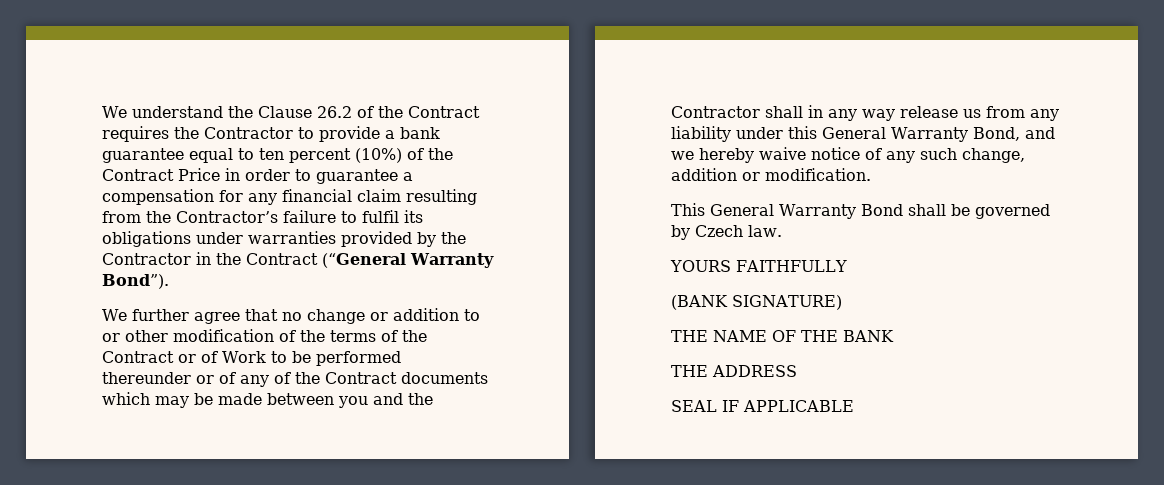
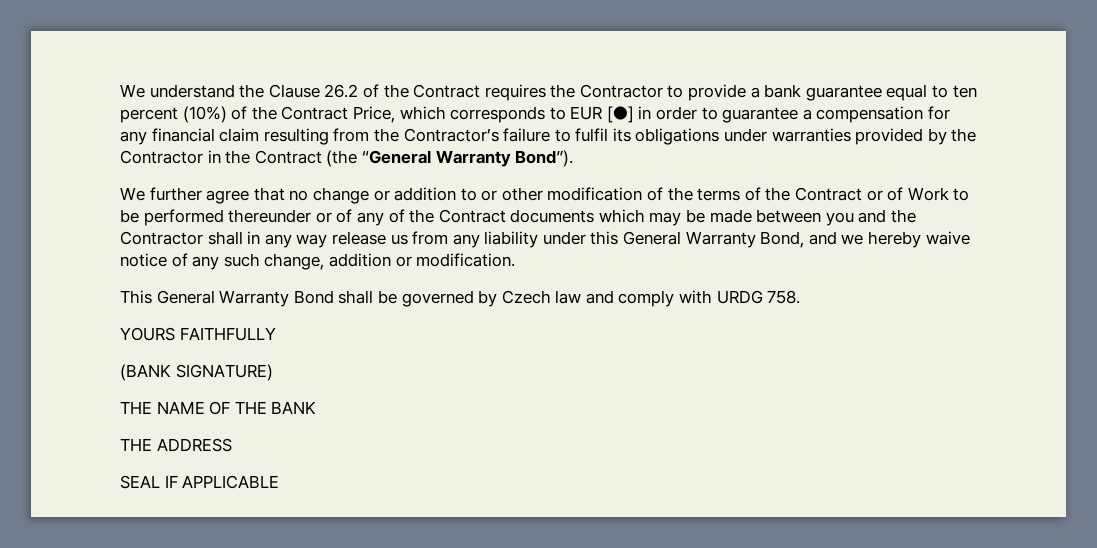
- We understand the Clause 26.2 of the Contract requires the Contractor to provide a bank guarantee equal to ten percent (10%) of the Contract Price in order to guarantee a compensation for any financial claim resulting from the Contractor’s failure to fulfil its obligations under warranties provided by the Contractor in the Contract (“General Warranty Bond”).
+ We understand the Clause 26.2 of the Contract requires the Contractor to provide a bank guarantee equal to ten percent (10%) of the Contract Price, which corresponds to EUR [●] in order to guarantee a compensation for any financial claim resulting from the Contractor’s failure to fulfil its obligations under warranties provided by the Contractor in the Contract (the “General Warranty Bond”).
- This General Warranty Bond shall be governed by Czech law.
+ This General Warranty Bond shall be governed by Czech law and comply with URDG 758.

